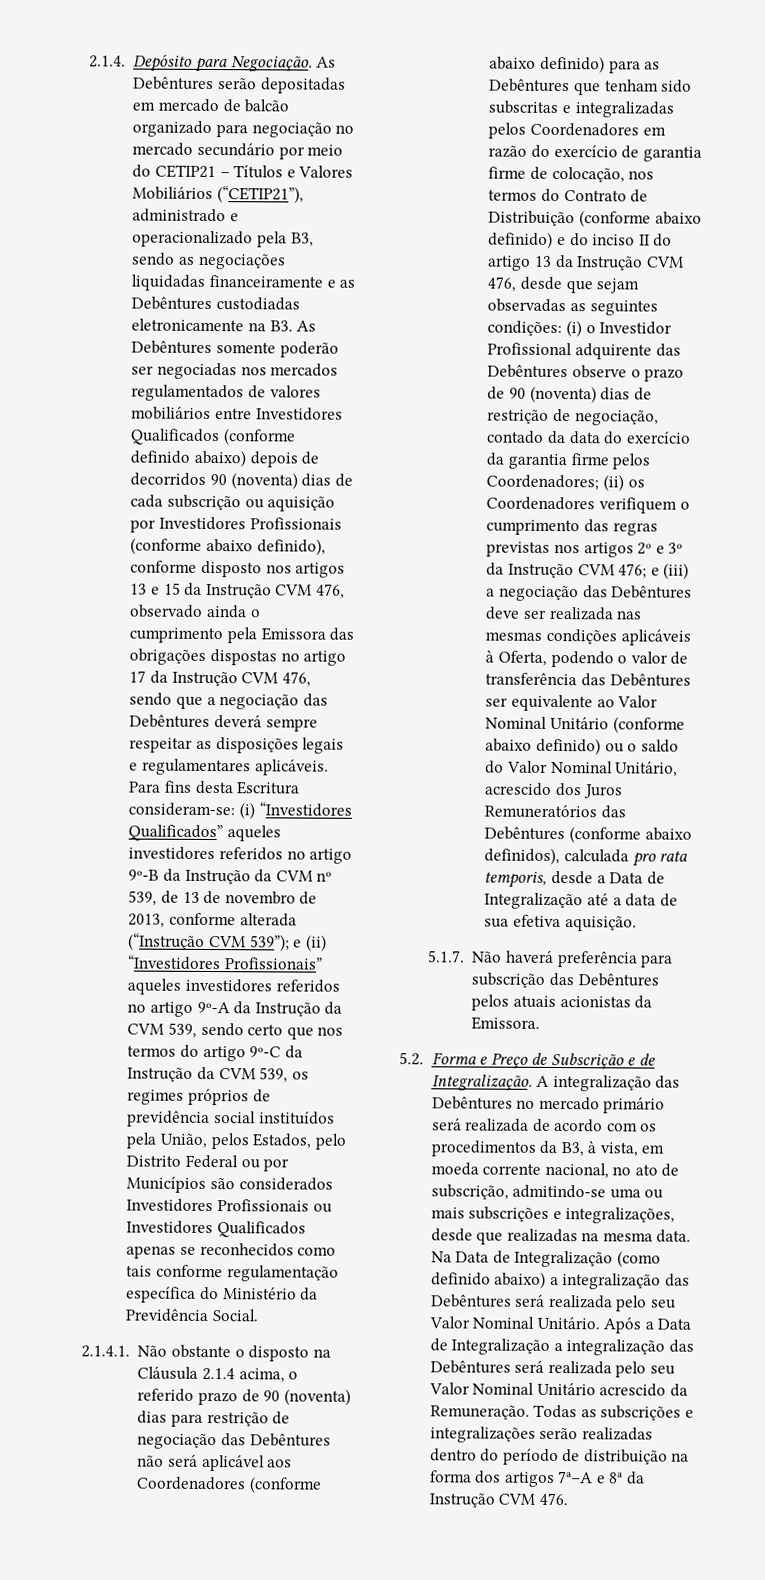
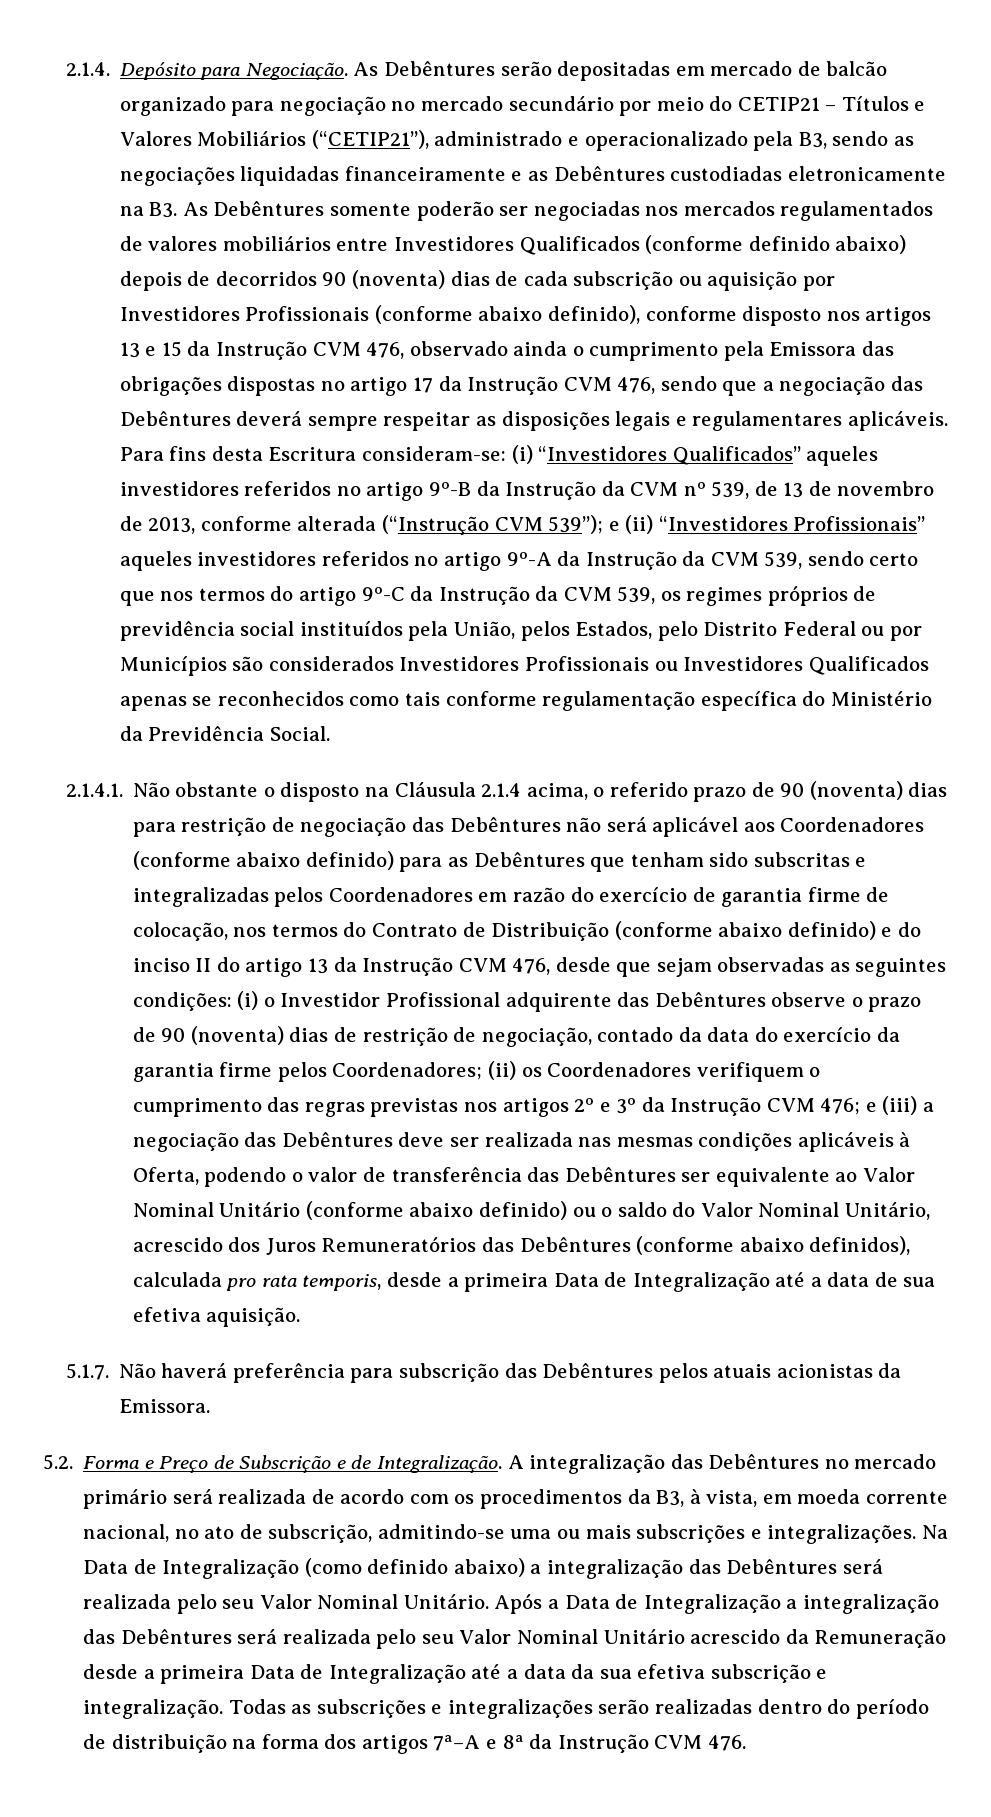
- e (iii) a negociação das Debêntures deve ser realizada nas mesmas condições aplicáveis à Oferta, podendo o valor de transferência das Debêntures ser equivalente ao Valor Nominal Unitário (conforme abaixo definido) ou o saldo do Valor Nominal Unitário, acrescido dos Juros Remuneratórios das Debêntures (conforme abaixo definidos), calculada pro rata temporis, desde a Data de Integralização até a data de sua efetiva aquisição.
+ e (iii) a negociação das Debêntures deve ser realizada nas mesmas condições aplicáveis à Oferta, podendo o valor de transferência das Debêntures ser equivalente ao Valor Nominal Unitário (conforme abaixo definido) ou o saldo do Valor Nominal Unitário, acrescido dos Juros Remuneratórios das Debêntures (conforme abaixo definidos), calculada pro rata temporis, desde a primeira Data de Integralização até a data de sua efetiva aquisição.
- A integralização das Debêntures no mercado primário será realizada de acordo com os procedimentos da B3, à vista, em moeda corrente nacional, no ato de subscrição, admitindo-se uma ou mais subscrições e integralizações, desde que realizadas na mesma data.
+ A integralização das Debêntures no mercado primário será realizada de acordo com os procedimentos da B3, à vista, em moeda corrente nacional, no ato de subscrição, admitindo-se uma ou mais subscrições e integralizações.
- Após a Data de Integralização a integralização das Debêntures será realizada pelo seu Valor Nominal Unitário acrescido da Remuneração.
+ Após a Data de Integralização a integralização das Debêntures será realizada pelo seu Valor Nominal Unitário acrescido da Remuneração desde a primeira Data de Integralização até a data da sua efetiva subscrição e integralização.

